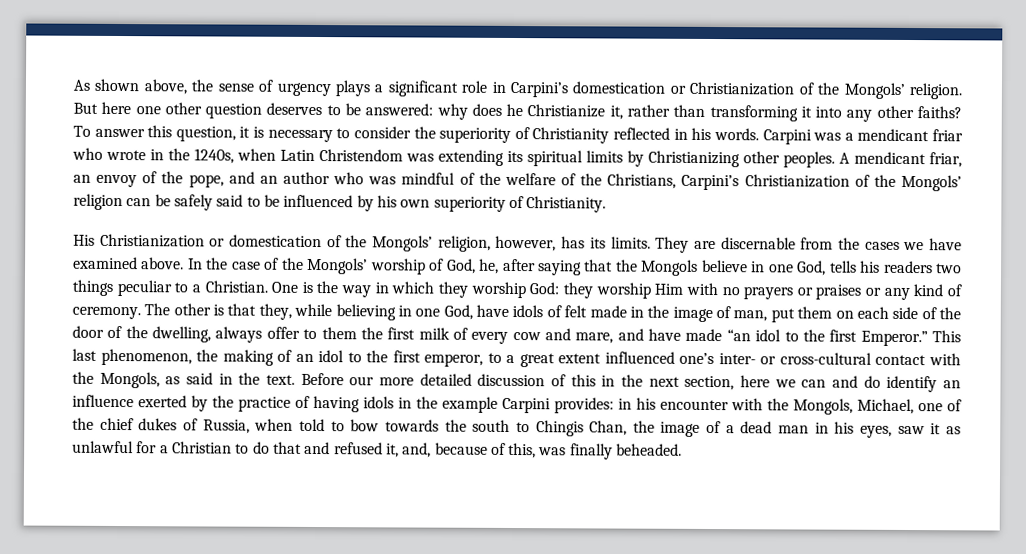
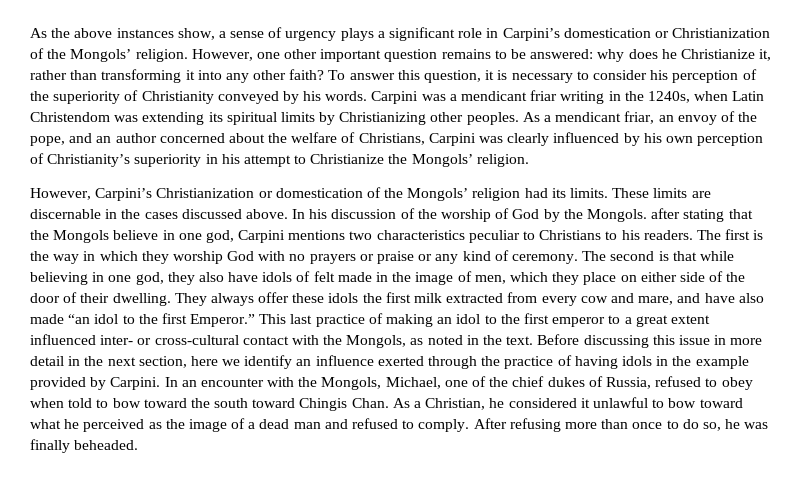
- As shown above, the sense of urgency plays a significant role in Carpini’s domestication or Christianization of the Mongols’ religion.
+ As the above instances show, a sense of urgency plays a significant role in Carpini’s domestication or Christianization of the Mongols’ religion.
- But here one other question deserves to be answered: why does he Christianize it, rather than transforming it into any other faiths?
+ However, one other important question remains to be answered: why does he Christianize it, rather than transforming it into any other faith?
- To answer this question, it is necessary to consider the superiority of Christianity reflected in his words.
+ To answer this question, it is necessary to consider his perception of the superiority of Christianity conveyed by his words.
- Carpini was a mendicant friar who wrote in the 1240s, when Latin Christendom was extending its spiritual limits by Christianizing other peoples.
+ Carpini was a mendicant friar writing in the 1240s, when Latin Christendom was extending its spiritual limits by Christianizing other peoples.
- A mendicant friar, an envoy of the pope, and an author who was mindful of the welfare of the Christians, Carpini’s Christianization of the Mongols’ religion can be safely said to be influenced by his own superiority of Christianity.
- His Christianization or domestication of the Mongols’ religion, however, has its limits. They are discernable from the cases we have examined above. In the case of the Mongols’ worship of God, he, after saying that the Mongols believe in one God, tells his readers two things peculiar to a Christian. One is the way in which they worship God: they worship Him with no prayers or praises or any kind of ceremony.
+ As a mendicant friar, an envoy of the pope, and an author concerned about the welfare of Christians, Carpini was clearly influenced by his own perception of Christianity’s superiority in his attempt to Christianize the Mongols’ religion.
+ However, Carpini’s Christianization or domestication of the Mongols’ religion had its limits. These limits are discernable in the cases discussed above. In his discussion of the worship of God by the Mongols. after stating that the Mongols believe in one god, Carpini mentions two characteristics peculiar to Christians to his readers. The first is the way in which they worship God with no prayers or praise or any kind of ceremony.
- The other is that they, while believing in one God, have idols of felt made in the image of man, put them on each side of the door of the dwelling, always offer to them the first milk of every cow and mare, and have made “an idol to the first Emperor.”
+ The second is that while believing in one god, they also have idols of felt made in the image of men, which they place on either side of the door of their dwelling. They always offer these idols the first milk extracted from every cow and mare, and have also made “an idol to the first Emperor.”
- This last phenomenon, the making of an idol to the first emperor, to a great extent influenced one’s inter- or cross-cultural contact with the Mongols, as said in the text.
+ This last practice of making an idol to the first emperor to a great extent influenced inter- or cross-cultural contact with the Mongols, as noted in the text.
- Before our more detailed discussion of this in the next section, here we can and do identify an influence exerted by the practice of having idols in the example Carpini provides: in his encounter with the Mongols, Michael, one of the chief dukes of Russia, when told to bow towards the south to Chingis Chan, the image of a dead man in his eyes, saw it as unlawful for a Christian to do that and refused it, and, because of this, was finally beheaded.
+ Before discussing this issue in more detail in the next section, here we identify an influence exerted through the practice of having idols in the example provided by Carpini. In an encounter with the Mongols, Michael, one of the chief dukes of Russia, refused to obey when told to bow toward the south toward Chingis Chan. As a Christian, he considered it unlawful to bow toward what he perceived as the image of a dead man and refused to comply. After refusing more than once to do so, he was finally beheaded.

